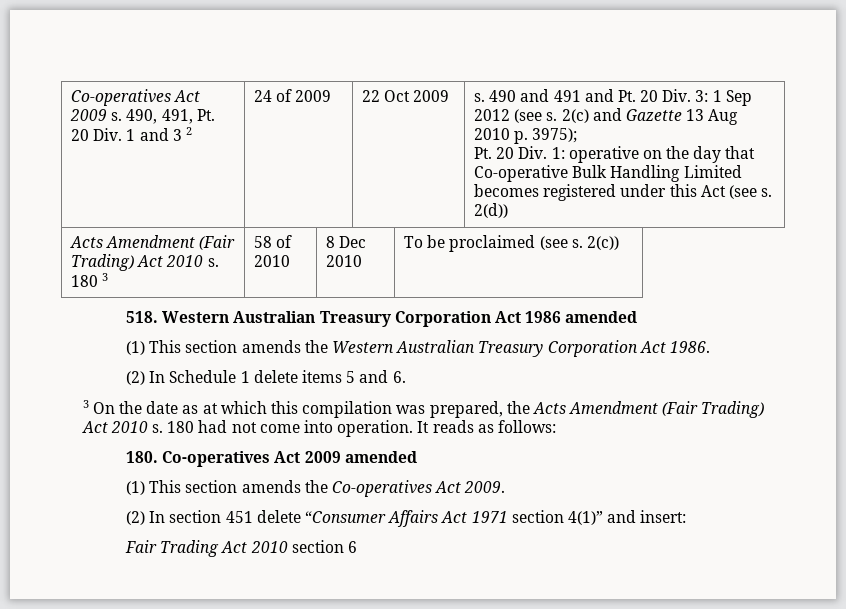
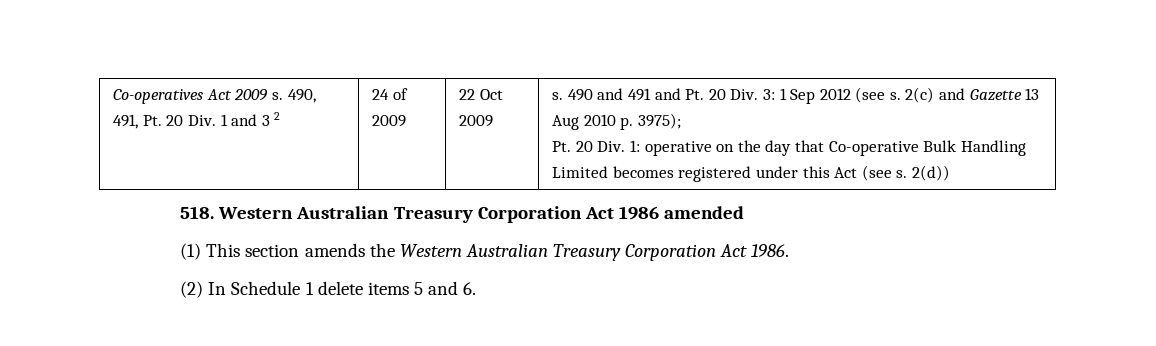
- Acts Amendment (Fair Trading) Act 2010 s. 180 3 | 58 of 2010 | 8 Dec 2010 | To be proclaimed (see s. 2(c))
- 3 On the date as at which this compilation was prepared, the Acts Amendment (Fair Trading) Act 2010 s. 180 had not come into operation. It reads as follows:
- 180. Co-operatives Act 2009 amended
- (1) This section amends the Co-operatives Act 2009.
- (2) In section 451 delete “Consumer Affairs Act 1971 section 4(1)” and insert:
- Fair Trading Act 2010 section 6

